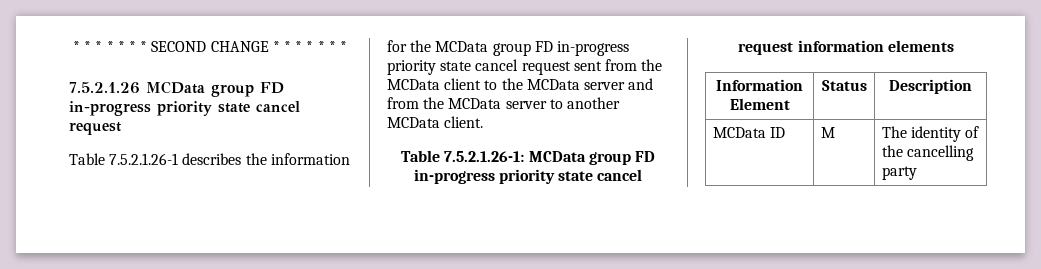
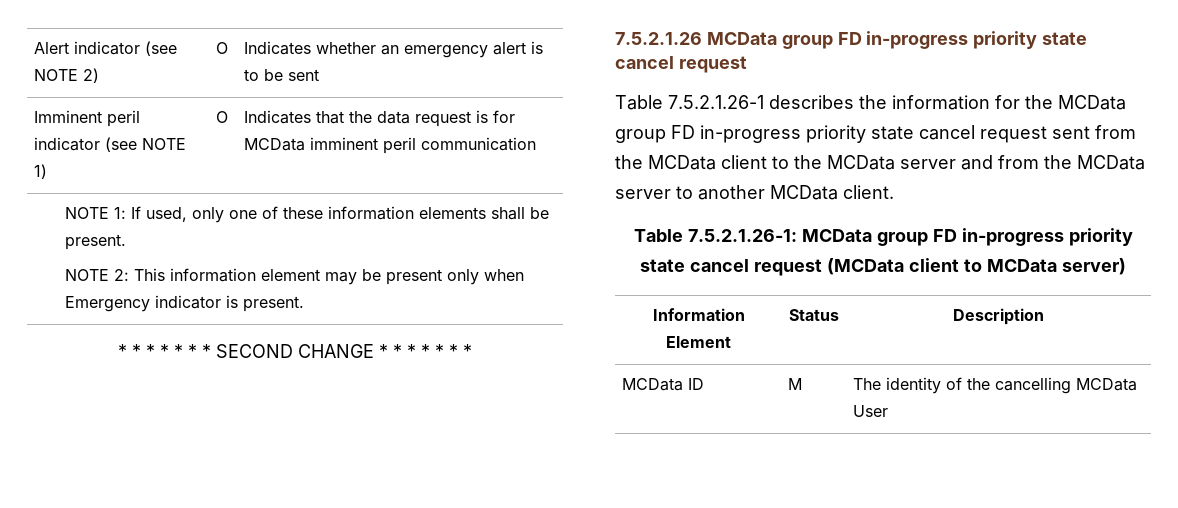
+ Alert indicator (see NOTE 2) | O | Indicates whether an emergency alert is to be sent
+ Imminent peril indicator (see NOTE 1) | O | Indicates that the data request is for MCData imminent peril communication
+ NOTE 1: If used, only one of these information elements shall be present.
+ NOTE 2: This information element may be present only when Emergency indicator is present.
- Table 7.5.2.1.26-1: MCData group FD in-progress priority state cancel request information elements
+ Table 7.5.2.1.26-1: MCData group FD in-progress priority state cancel request (MCData client to MCData server)
- MCData ID | M | The identity of the cancelling party
+ MCData ID | M | The identity of the cancelling MCData User

